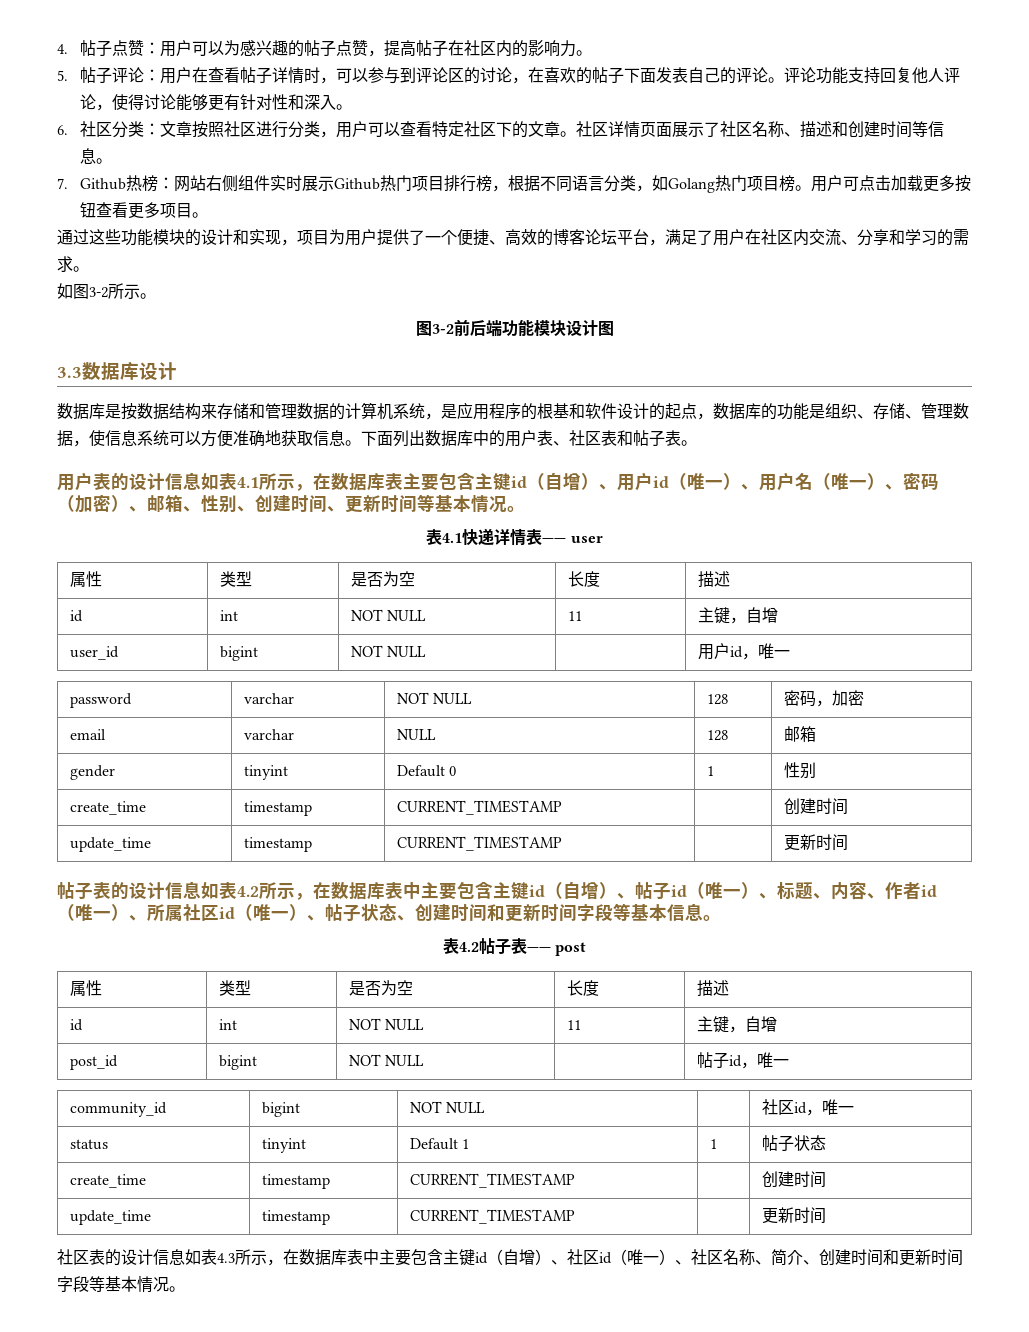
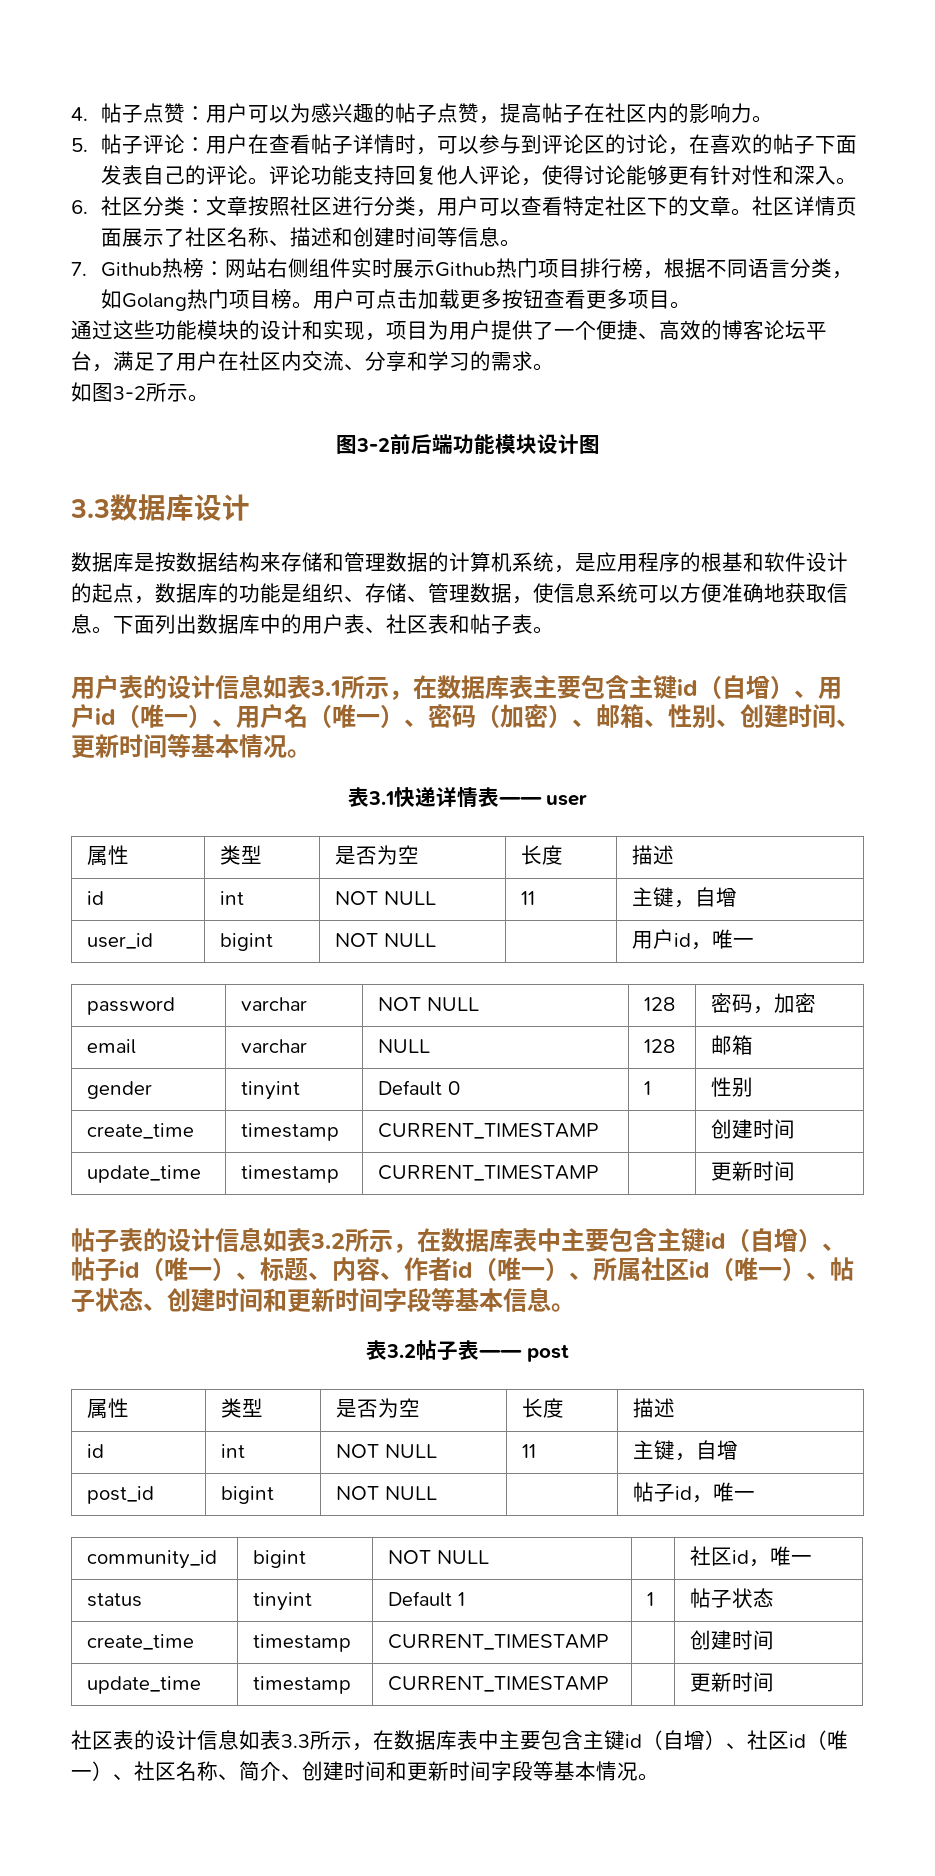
- 用户表的设计信息如表4.1所示，在数据库表主要包含主键id（自增）、用户id（唯一）、用户名（唯一）、密码（加密）、邮箱、性别、创建时间、更新时间等基本情况。
+ 用户表的设计信息如表3.1所示，在数据库表主要包含主键id（自增）、用户id（唯一）、用户名（唯一）、密码（加密）、邮箱、性别、创建时间、更新时间等基本情况。
- 表4.1快递详情表—— user
+ 表3.1快递详情表—— user
- 帖子表的设计信息如表4.2所示，在数据库表中主要包含主键id（自增）、帖子id（唯一）、标题、内容、作者id（唯一）、所属社区id（唯一）、帖子状态、创建时间和更新时间字段等基本信息。
+ 帖子表的设计信息如表3.2所示，在数据库表中主要包含主键id（自增）、帖子id（唯一）、标题、内容、作者id（唯一）、所属社区id（唯一）、帖子状态、创建时间和更新时间字段等基本信息。
- 表4.2帖子表—— post
+ 表3.2帖子表—— post
- 社区表的设计信息如表4.3所示，在数据库表中主要包含主键id（自增）、社区id（唯一）、社区名称、简介、创建时间和更新时间字段等基本情况。
+ 社区表的设计信息如表3.3所示，在数据库表中主要包含主键id（自增）、社区id（唯一）、社区名称、简介、创建时间和更新时间字段等基本情况。

